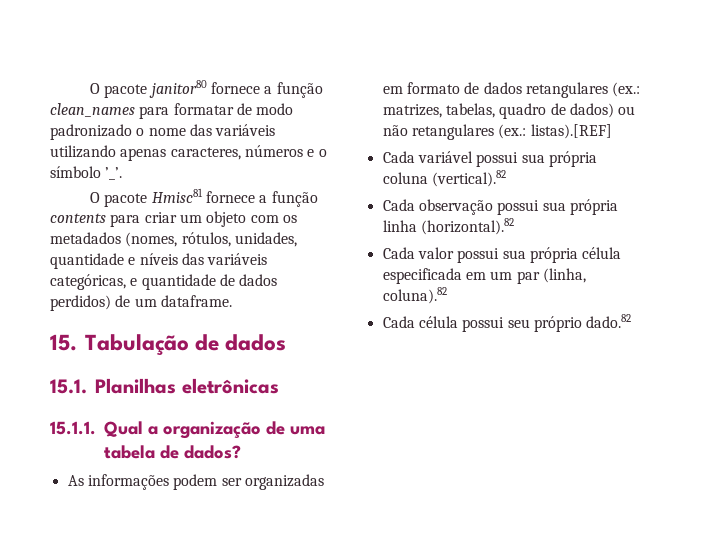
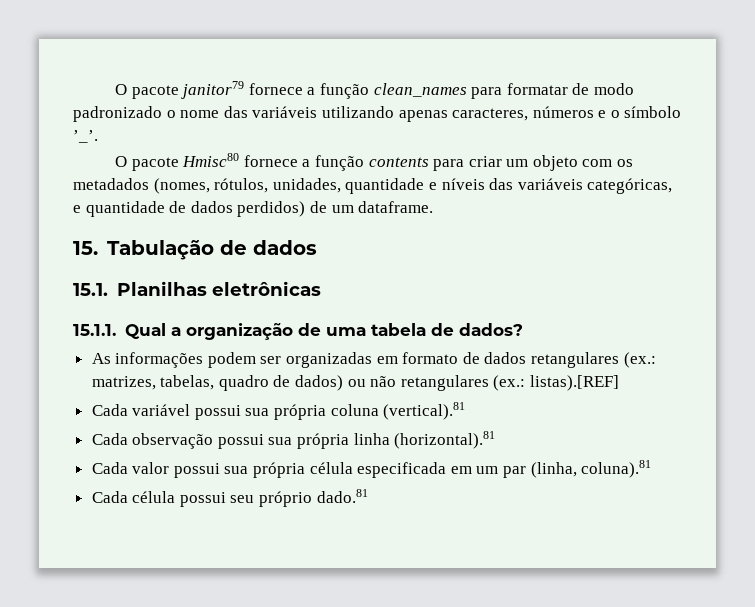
- O pacote janitor80 fornece a função clean_names para formatar de modo padronizado o nome das variáveis utilizando apenas caracteres, números e o símbolo ’_’.
+ O pacote janitor79 fornece a função clean_names para formatar de modo padronizado o nome das variáveis utilizando apenas caracteres, números e o símbolo ’_’.
- O pacote Hmisc81 fornece a função contents para criar um objeto com os metadados (nomes, rótulos, unidades, quantidade e níveis das variáveis categóricas, e quantidade de dados perdidos) de um dataframe.
+ O pacote Hmisc80 fornece a função contents para criar um objeto com os metadados (nomes, rótulos, unidades, quantidade e níveis das variáveis categóricas, e quantidade de dados perdidos) de um dataframe.
- Cada variável possui sua própria coluna (vertical).82
+ Cada variável possui sua própria coluna (vertical).81
- Cada observação possui sua própria linha (horizontal).82
+ Cada observação possui sua própria linha (horizontal).81
- Cada valor possui sua própria célula especificada em um par (linha, coluna).82
+ Cada valor possui sua própria célula especificada em um par (linha, coluna).81
- Cada célula possui seu próprio dado.82
+ Cada célula possui seu próprio dado.81

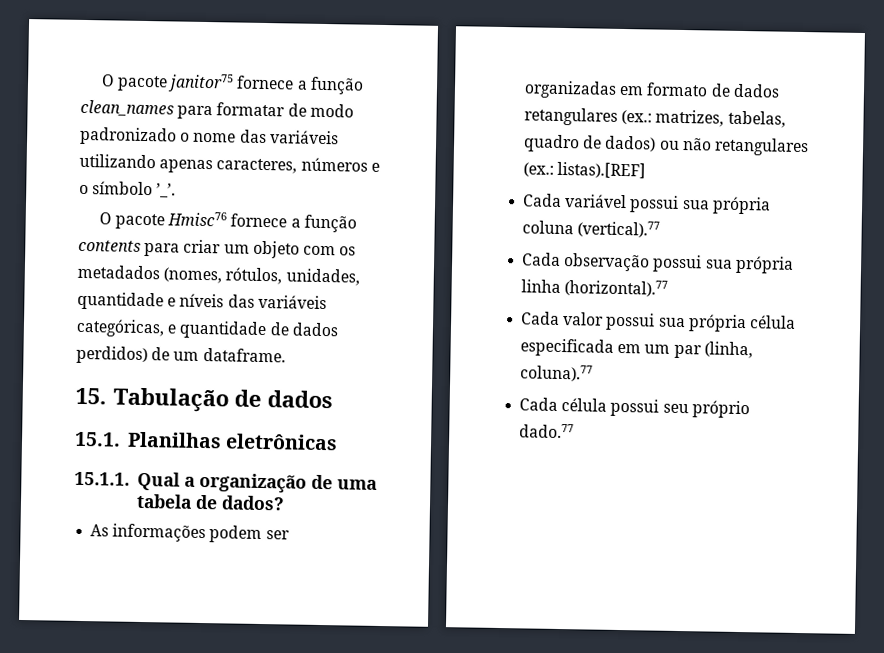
- O pacote janitor79 fornece a função clean_names para formatar de modo padronizado o nome das variáveis utilizando apenas caracteres, números e o símbolo ’_’.
+ O pacote janitor75 fornece a função clean_names para formatar de modo padronizado o nome das variáveis utilizando apenas caracteres, números e o símbolo ’_’.
- O pacote Hmisc80 fornece a função contents para criar um objeto com os metadados (nomes, rótulos, unidades, quantidade e níveis das variáveis categóricas, e quantidade de dados perdidos) de um dataframe.
+ O pacote Hmisc76 fornece a função contents para criar um objeto com os metadados (nomes, rótulos, unidades, quantidade e níveis das variáveis categóricas, e quantidade de dados perdidos) de um dataframe.
- Cada variável possui sua própria coluna (vertical).81
+ Cada variável possui sua própria coluna (vertical).77
- Cada observação possui sua própria linha (horizontal).81
+ Cada observação possui sua própria linha (horizontal).77
- Cada valor possui sua própria célula especificada em um par (linha, coluna).81
+ Cada valor possui sua própria célula especificada em um par (linha, coluna).77
- Cada célula possui seu próprio dado.81
+ Cada célula possui seu próprio dado.77

